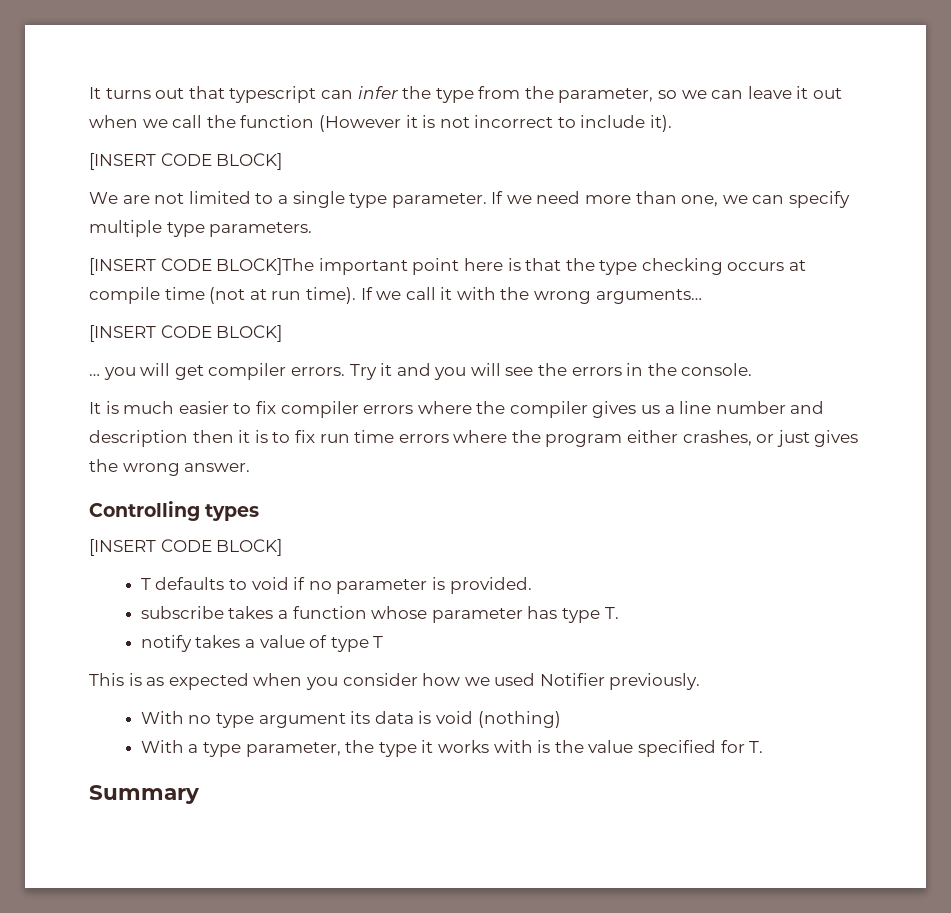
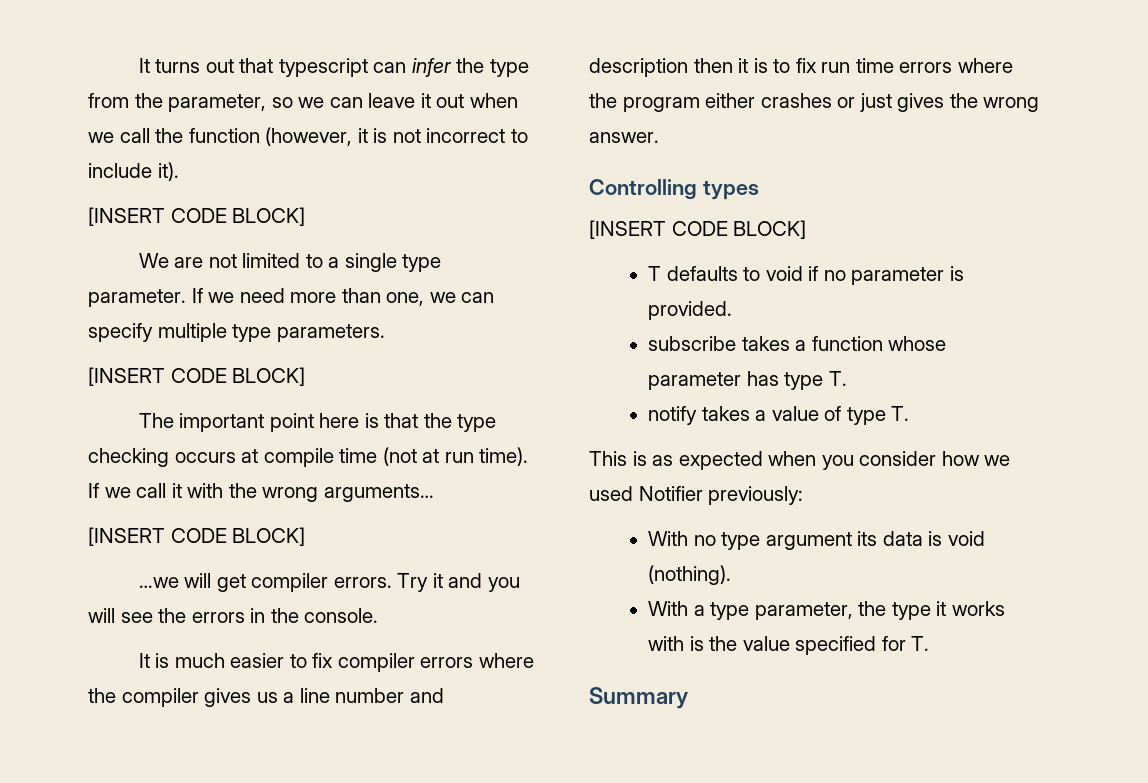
- It turns out that typescript can infer the type from the parameter, so we can leave it out when we call the function (However it is not incorrect to include it).
+ It turns out that typescript can infer the type from the parameter, so we can leave it out when we call the function (however, it is not incorrect to include it).
  If we need more than one, we can specify multiple type parameters.
- [INSERT CODE BLOCK]The important point here is that the type checking occurs at compile time (not at run time).
+ [INSERT CODE BLOCK]
+ The important point here is that the type checking occurs at compile time (not at run time).
- … you will get compiler errors.
+ …we will get compiler errors.
- It is much easier to fix compiler errors where the compiler gives us a line number and description then it is to fix run time errors where the program either crashes, or just gives the wrong answer.
+ It is much easier to fix compiler errors where the compiler gives us a line number and description then it is to fix run time errors where the program either crashes or just gives the wrong answer.
- notify takes a value of type T
+ notify takes a value of type T.
- This is as expected when you consider how we used Notifier previously.
+ This is as expected when you consider how we used Notifier previously:
- With no type argument its data is void (nothing)
+ With no type argument its data is void (nothing).

